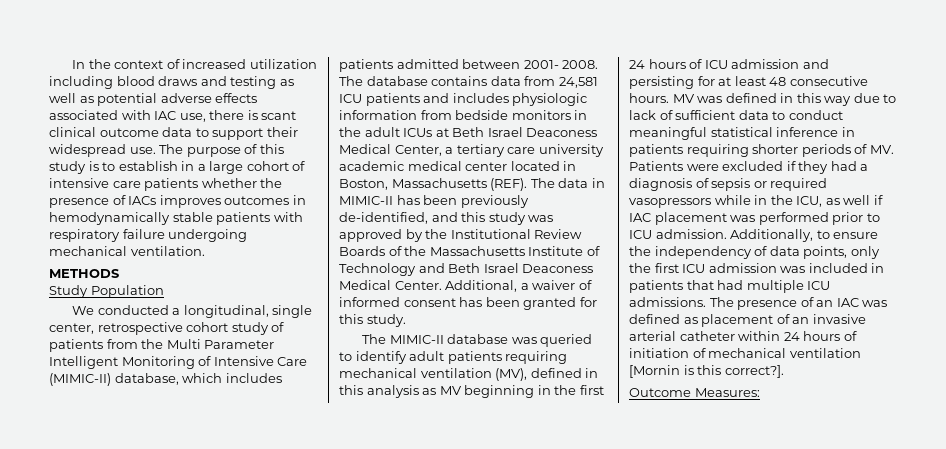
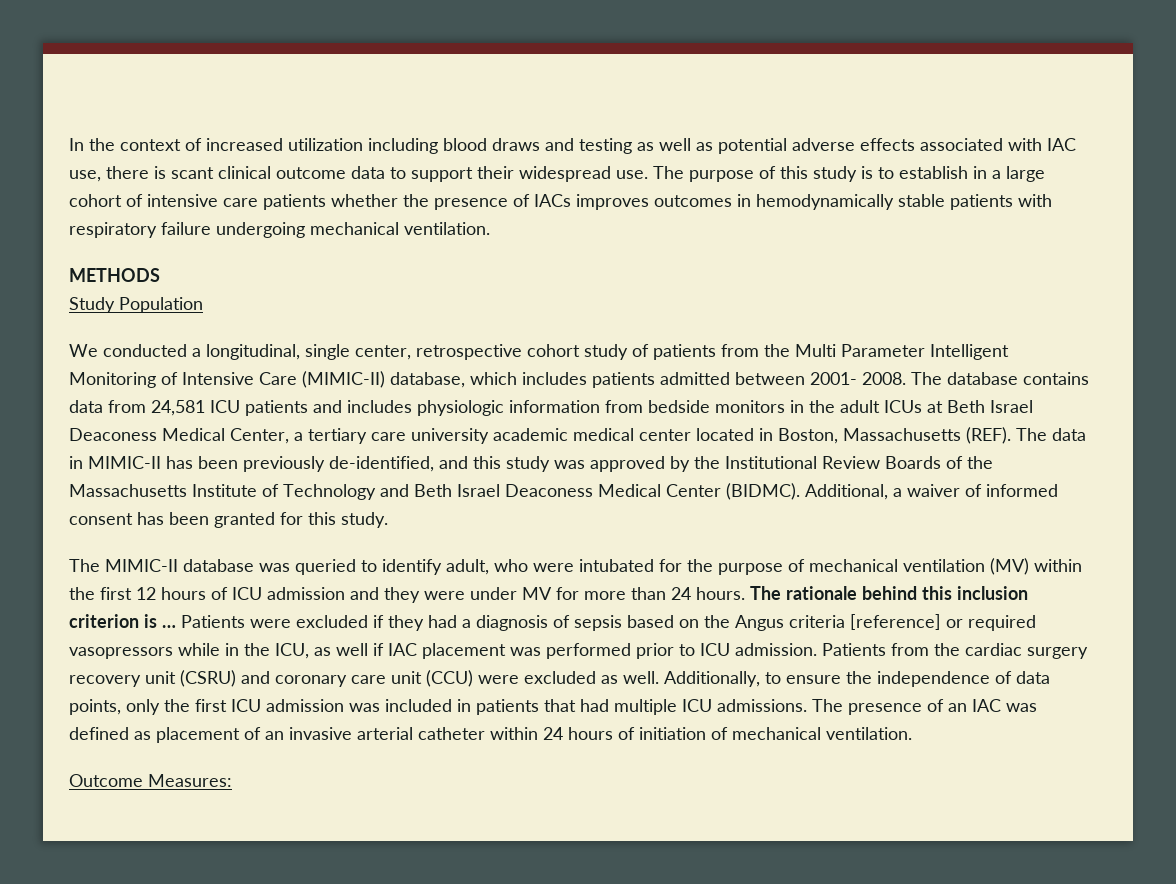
- The data in MIMIC-II has been previously de-identified, and this study was approved by the Institutional Review Boards of the Massachusetts Institute of Technology and Beth Israel Deaconess Medical Center.
+ The data in MIMIC-II has been previously de-identified, and this study was approved by the Institutional Review Boards of the Massachusetts Institute of Technology and Beth Israel Deaconess Medical Center (BIDMC).
- The MIMIC-II database was queried to identify adult patients requiring mechanical ventilation (MV), defined in this analysis as MV beginning in the first 24 hours of ICU admission and persisting for at least 48 consecutive hours. MV was defined in this way due to lack of sufficient data to conduct meaningful statistical inference in patients requiring shorter periods of MV. Patients were excluded if they had a diagnosis of sepsis or required vasopressors while in the ICU, as well if IAC placement was performed prior to ICU admission.
+ The MIMIC-II database was queried to identify adult, who were intubated for the purpose of mechanical ventilation (MV) within the first 12 hours of ICU admission and they were under MV for more than 24 hours. The rationale behind this inclusion criterion is … Patients were excluded if they had a diagnosis of sepsis based on the Angus criteria [reference] or required vasopressors while in the ICU, as well if IAC placement was performed prior to ICU admission.
+ Patients from the cardiac surgery recovery unit (CSRU) and coronary care unit (CCU) were excluded as well.
- Additionally, to ensure the independency of data points, only the first ICU admission was included in patients that had multiple ICU admissions.
+ Additionally, to ensure the independence of data points, only the first ICU admission was included in patients that had multiple ICU admissions.
- The presence of an IAC was defined as placement of an invasive arterial catheter within 24 hours of initiation of mechanical ventilation [Mornin is this correct?].
+ The presence of an IAC was defined as placement of an invasive arterial catheter within 24 hours of initiation of mechanical ventilation.

